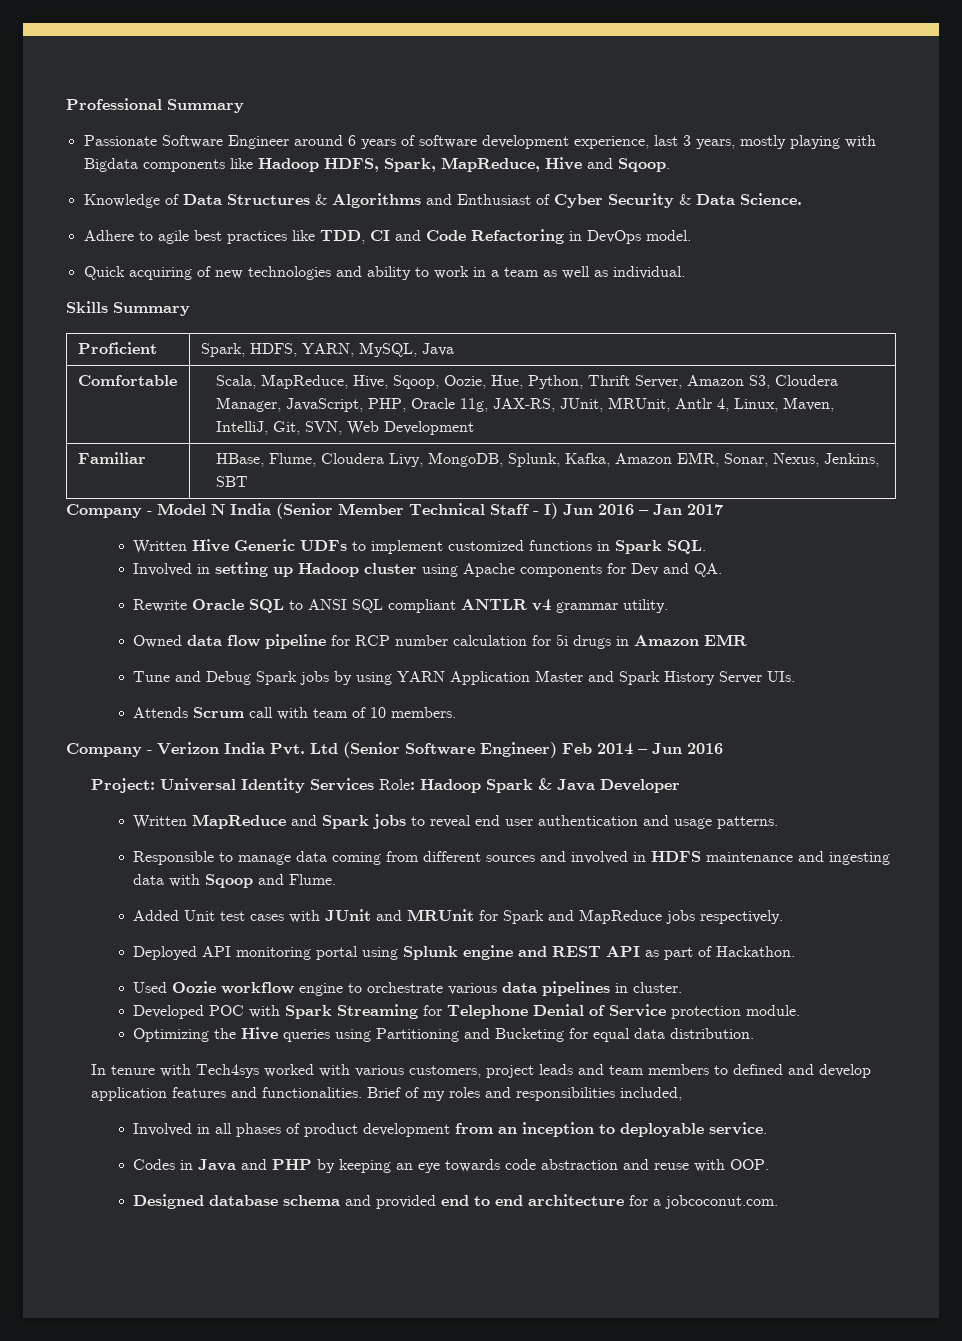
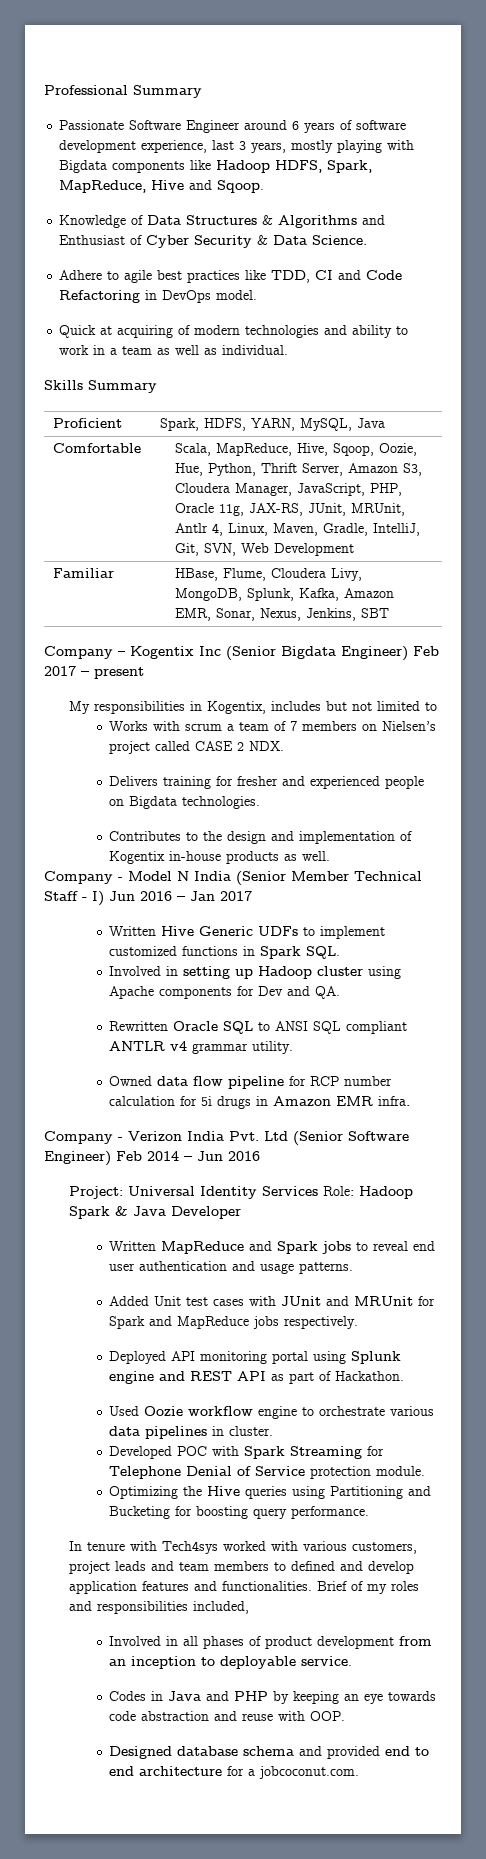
- Quick acquiring of new technologies and ability to work in a team as well as individual.
+ Quick at acquiring of modern technologies and ability to work in a team as well as individual.
- Comfortable | Scala, MapReduce, Hive, Sqoop, Oozie, Hue, Python, Thrift Server, Amazon S3, Cloudera Manager, JavaScript, PHP, Oracle 11g, JAX-RS, JUnit, MRUnit, Antlr 4, Linux, Maven, IntelliJ, Git, SVN, Web Development
+ Comfortable | Scala, MapReduce, Hive, Sqoop, Oozie, Hue, Python, Thrift Server, Amazon S3, Cloudera Manager, JavaScript, PHP, Oracle 11g, JAX-RS, JUnit, MRUnit, Antlr 4, Linux, Maven, Gradle, IntelliJ, Git, SVN, Web Development
+ Company – Kogentix Inc (Senior Bigdata Engineer) Feb 2017 – present
+ My responsibilities in Kogentix, includes but not limited to
+ Works with scrum a team of 7 members on Nielsen’s project called CASE 2 NDX.
+ Delivers training for fresher and experienced people on Bigdata technologies.
+ Contributes to the design and implementation of Kogentix in-house products as well.
- Rewrite Oracle SQL to ANSI SQL compliant ANTLR v4 grammar utility.
+ Rewritten Oracle SQL to ANSI SQL compliant ANTLR v4 grammar utility.
- Owned data flow pipeline for RCP number calculation for 5i drugs in Amazon EMR
- Tune and Debug Spark jobs by using YARN Application Master and Spark History Server UIs.
- Attends Scrum call with team of 10 members.
+ Owned data flow pipeline for RCP number calculation for 5i drugs in Amazon EMR infra.
- Responsible to manage data coming from different sources and involved in HDFS maintenance and ingesting data with Sqoop and Flume.
- Optimizing the Hive queries using Partitioning and Bucketing for equal data distribution.
+ Optimizing the Hive queries using Partitioning and Bucketing for boosting query performance.

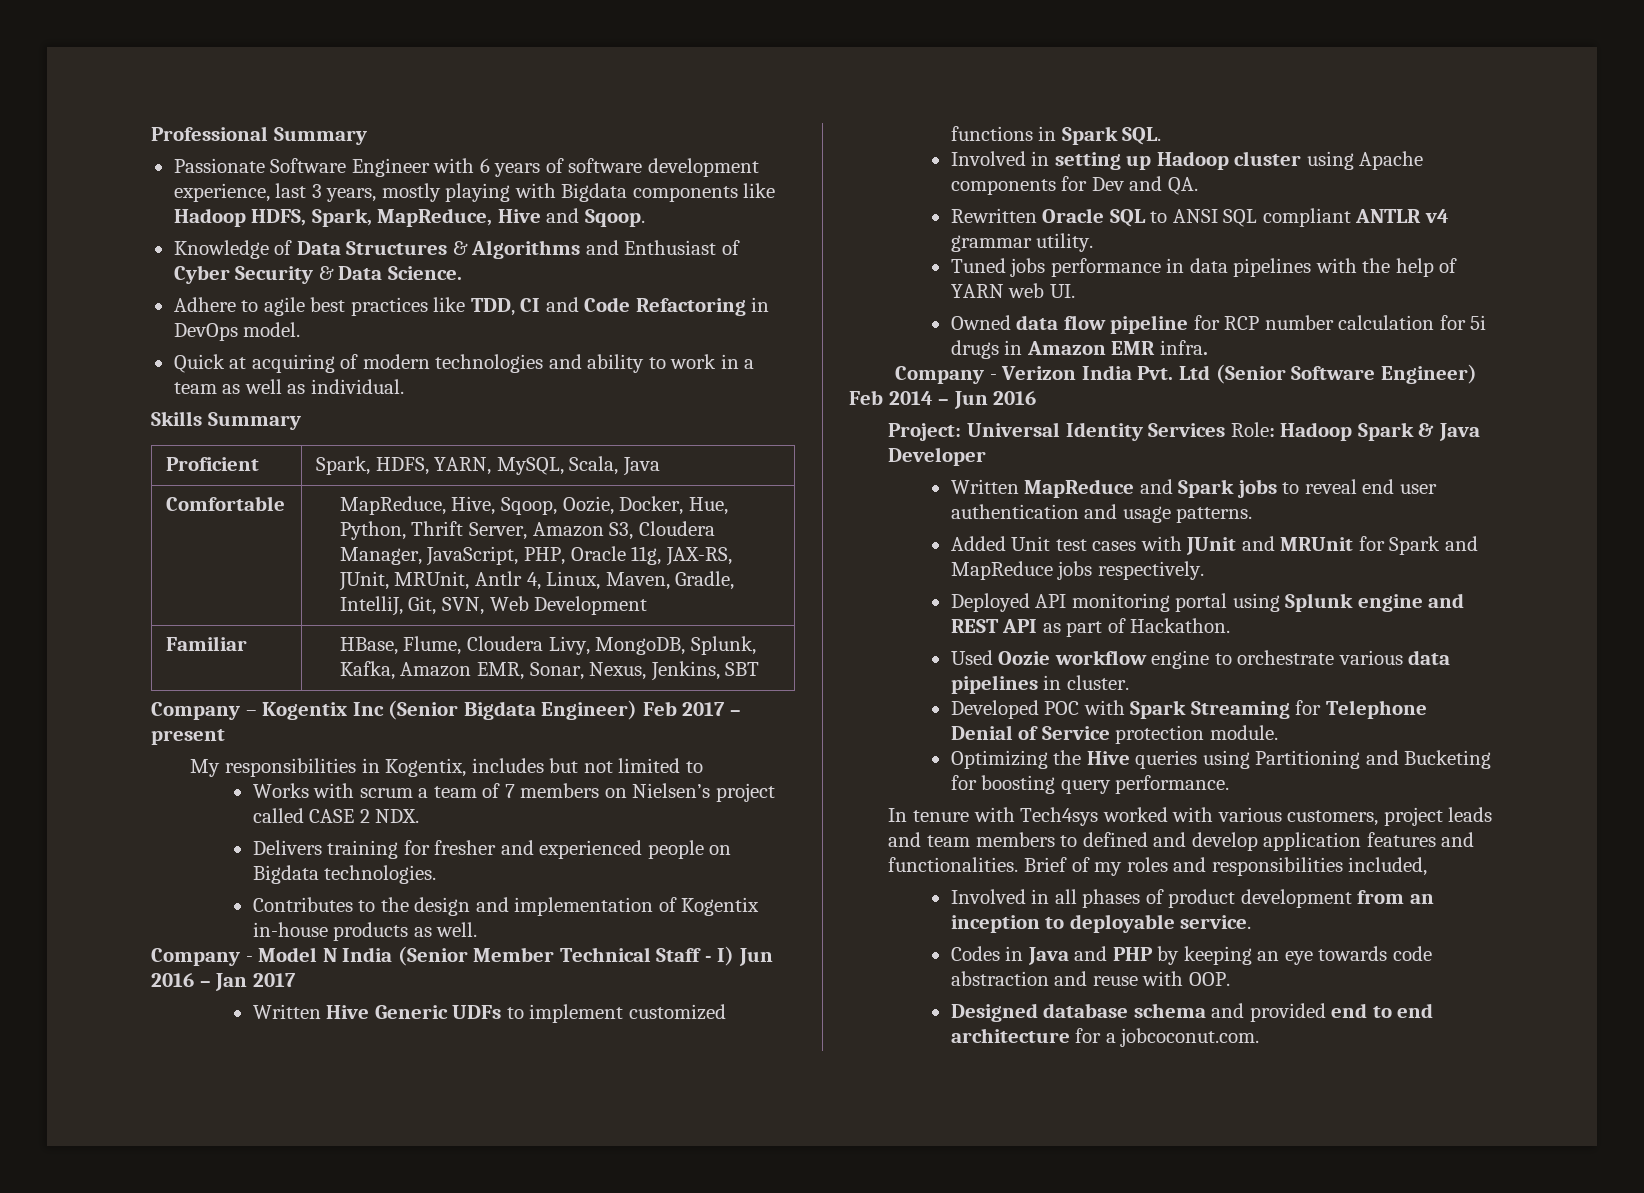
- Passionate Software Engineer around 6 years of software development experience, last 3 years, mostly playing with Bigdata components like Hadoop HDFS, Spark, MapReduce, Hive and Sqoop.
+ Passionate Software Engineer with 6 years of software development experience, last 3 years, mostly playing with Bigdata components like Hadoop HDFS, Spark, MapReduce, Hive and Sqoop.
- Proficient | Spark, HDFS, YARN, MySQL, Java
+ Proficient | Spark, HDFS, YARN, MySQL, Scala, Java
- Comfortable | Scala, MapReduce, Hive, Sqoop, Oozie, Hue, Python, Thrift Server, Amazon S3, Cloudera Manager, JavaScript, PHP, Oracle 11g, JAX-RS, JUnit, MRUnit, Antlr 4, Linux, Maven, Gradle, IntelliJ, Git, SVN, Web Development
+ Comfortable | MapReduce, Hive, Sqoop, Oozie, Docker, Hue, Python, Thrift Server, Amazon S3, Cloudera Manager, JavaScript, PHP, Oracle 11g, JAX-RS, JUnit, MRUnit, Antlr 4, Linux, Maven, Gradle, IntelliJ, Git, SVN, Web Development
+ Tuned jobs performance in data pipelines with the help of YARN web UI.

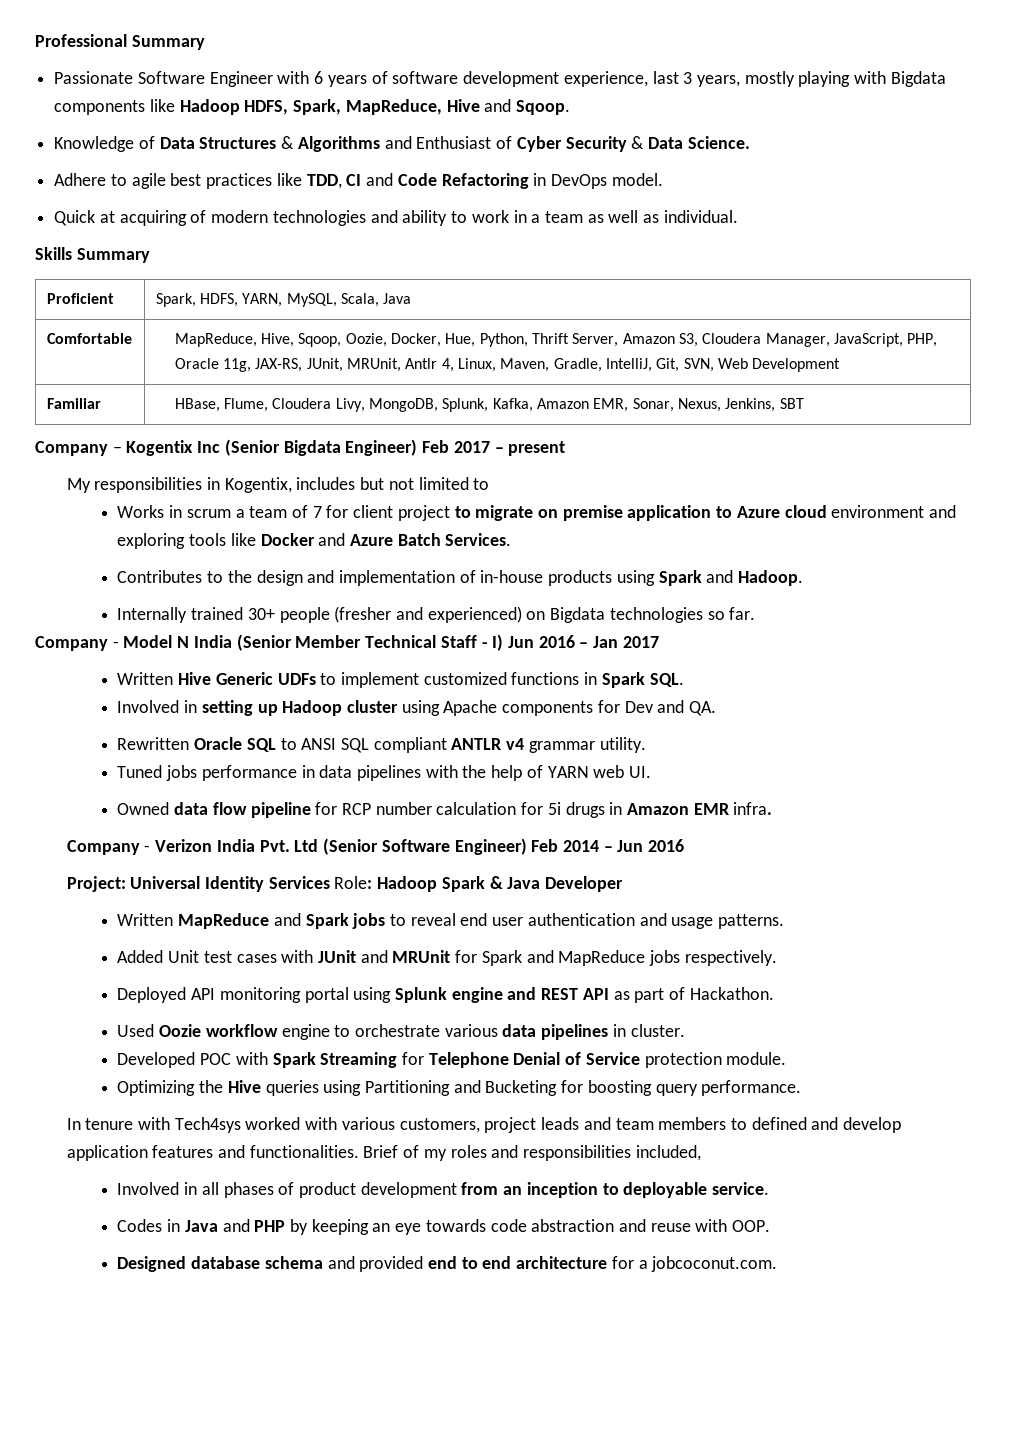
- Works with scrum a team of 7 members on Nielsen’s project called CASE 2 NDX.
- Delivers training for fresher and experienced people on Bigdata technologies.
+ Works in scrum a team of 7 for client project to migrate on premise application to Azure cloud environment and exploring tools like Docker and Azure Batch Services.
- Contributes to the design and implementation of Kogentix in-house products as well.
+ Contributes to the design and implementation of in-house products using Spark and Hadoop.
+ Internally trained 30+ people (fresher and experienced) on Bigdata technologies so far.

